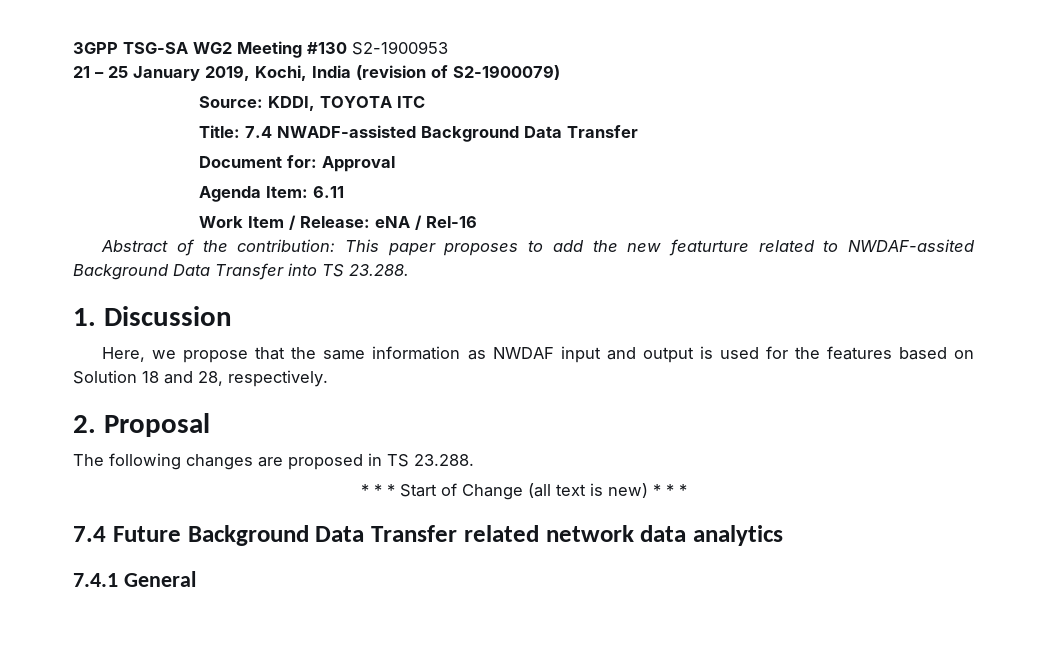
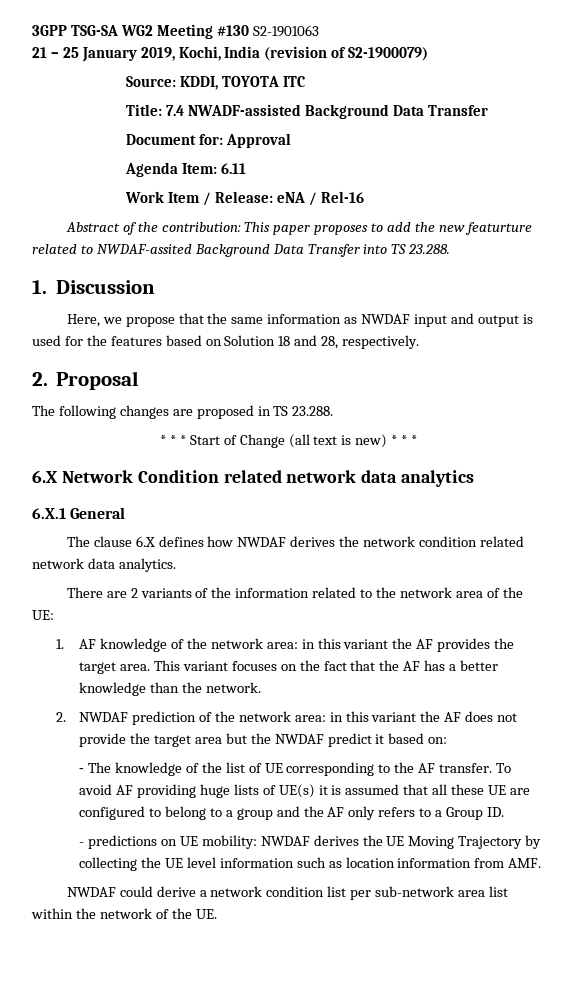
- 3GPP TSG-SA WG2 Meeting #130 S2-1900953
+ 3GPP TSG-SA WG2 Meeting #130 S2-1901063
- 7.4 Future Background Data Transfer related network data analytics
+ 6.X Network Condition related network data analytics
- 7.4.1 General
+ 6.X.1 General
+ The clause 6.X defines how NWDAF derives the network condition related network data analytics.
+ There are 2 variants of the information related to the network area of the UE:
+ 1. AF knowledge of the network area: in this variant the AF provides the target area. This variant focuses on the fact that the AF has a better knowledge than the network.
+ 2. NWDAF prediction of the network area: in this variant the AF does not provide the target area but the NWDAF predict it based on:
+ ‐ The knowledge of the list of UE corresponding to the AF transfer. To avoid AF providing huge lists of UE(s) it is assumed that all these UE are configured to belong to a group and the AF only refers to a Group ID.
+ - predictions on UE mobility: NWDAF derives the UE Moving Trajectory by collecting the UE level information such as location information from AMF.
+ NWDAF could derive a network condition list per sub-network area list within the network of the UE.

